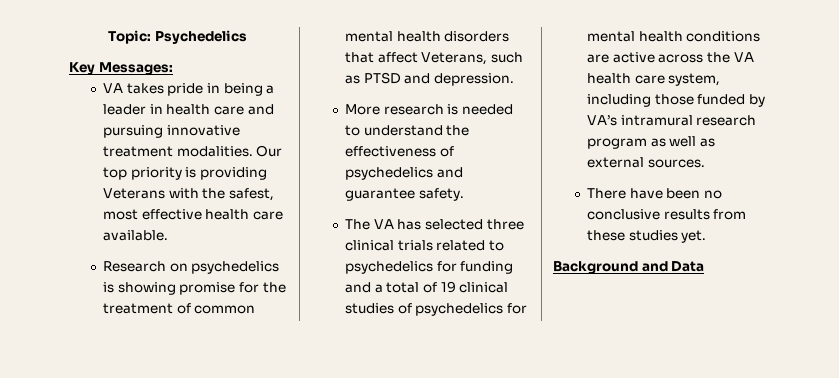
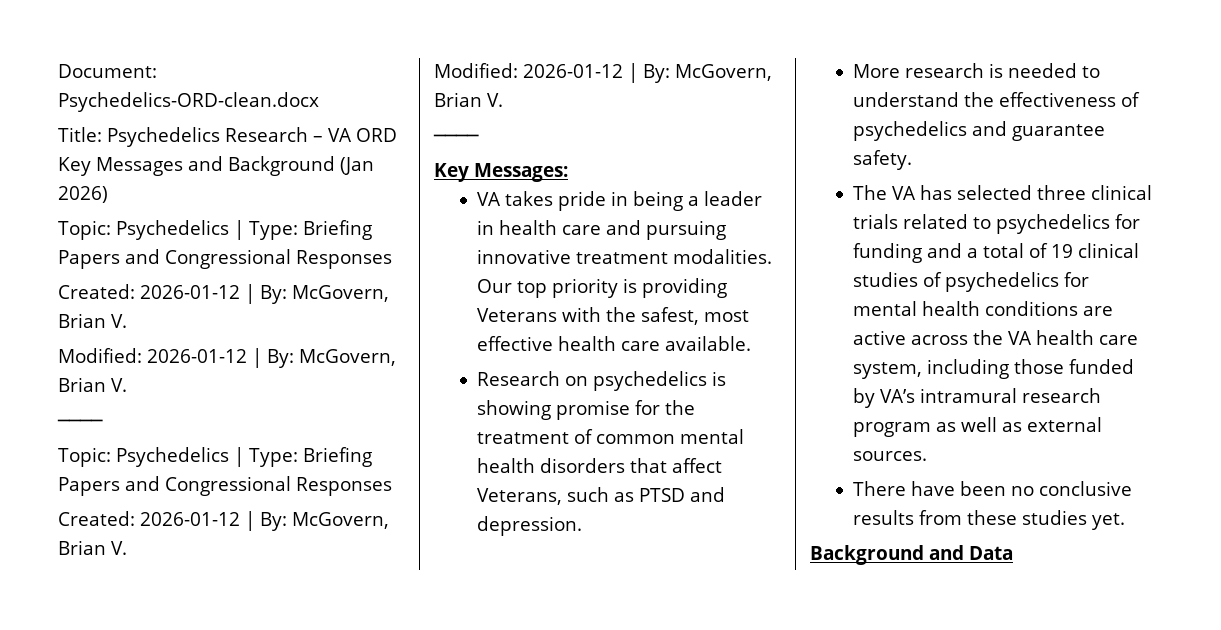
- Topic: Psychedelics
+ Document: Psychedelics-ORD-clean.docx
+ Title: Psychedelics Research – VA ORD Key Messages and Background (Jan 2026)
+ Topic: Psychedelics | Type: Briefing Papers and Congressional Responses
+ Created: 2026-01-12 | By: McGovern, Brian V.
+ Modified: 2026-01-12 | By: McGovern, Brian V.
+ ────
+ Topic: Psychedelics | Type: Briefing Papers and Congressional Responses
+ Created: 2026-01-12 | By: McGovern, Brian V.
+ Modified: 2026-01-12 | By: McGovern, Brian V.
+ ────

